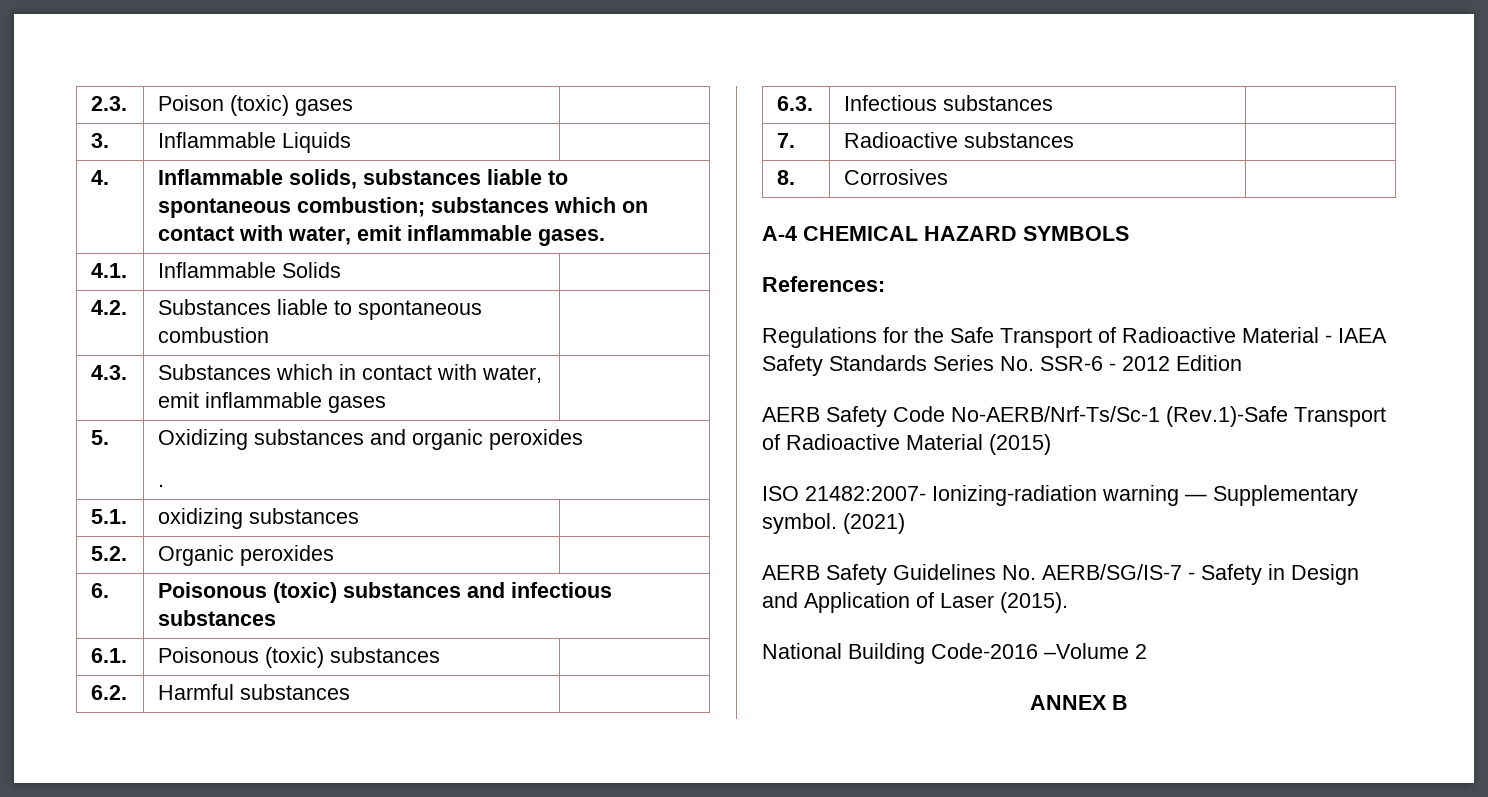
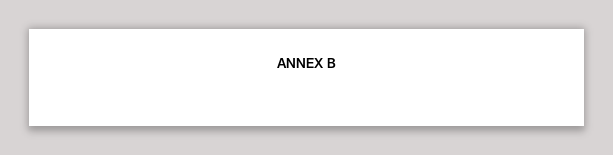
- 2.3. | Poison (toxic) gases |
- 3. | Inflammable Liquids |
- 4. | Inflammable solids, substances liable to spontaneous combustion; substances which on contact with water, emit inflammable gases.
- 4.1. | Inflammable Solids |
- 4.2. | Substances liable to spontaneous combustion |
- 4.3. | Substances which in contact with water, emit inflammable gases |
- 5. | Oxidizing substances and organic peroxides
- .
- 5.1. | oxidizing substances |
- 5.2. | Organic peroxides |
- 6. | Poisonous (toxic) substances and infectious substances
- 6.1. | Poisonous (toxic) substances |
- 6.2. | Harmful substances |
- 6.3. | Infectious substances |
- 7. | Radioactive substances |
- 8. | Corrosives |
- A-4 CHEMICAL HAZARD SYMBOLS
- References:
- Regulations for the Safe Transport of Radioactive Material - IAEA Safety Standards Series No. SSR-6 - 2012 Edition
- AERB Safety Code No-AERB/Nrf-Ts/Sc-1 (Rev.1)-Safe Transport of Radioactive Material (2015)
- ISO 21482:2007- Ionizing-radiation warning — Supplementary symbol. (2021)
- AERB Safety Guidelines No. AERB/SG/IS-7 - Safety in Design and Application of Laser (2015).
- National Building Code-2016 –Volume 2

